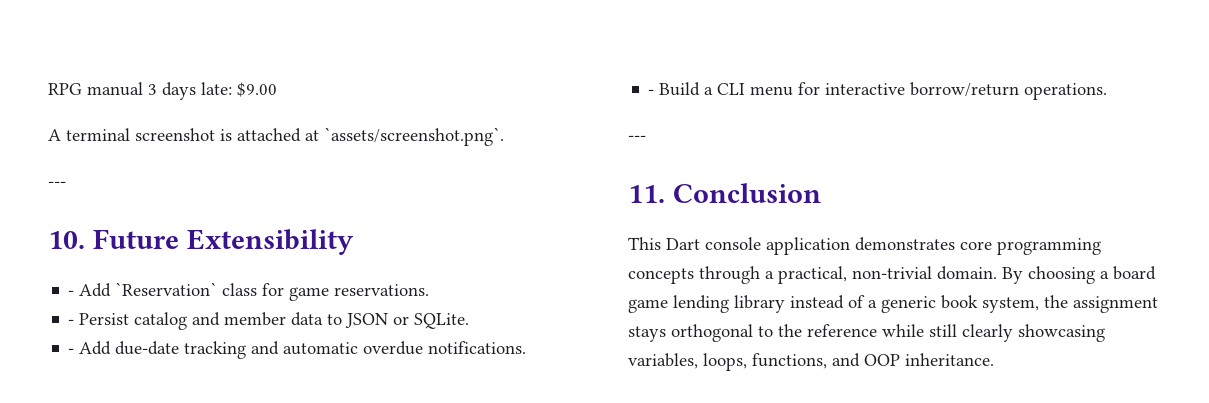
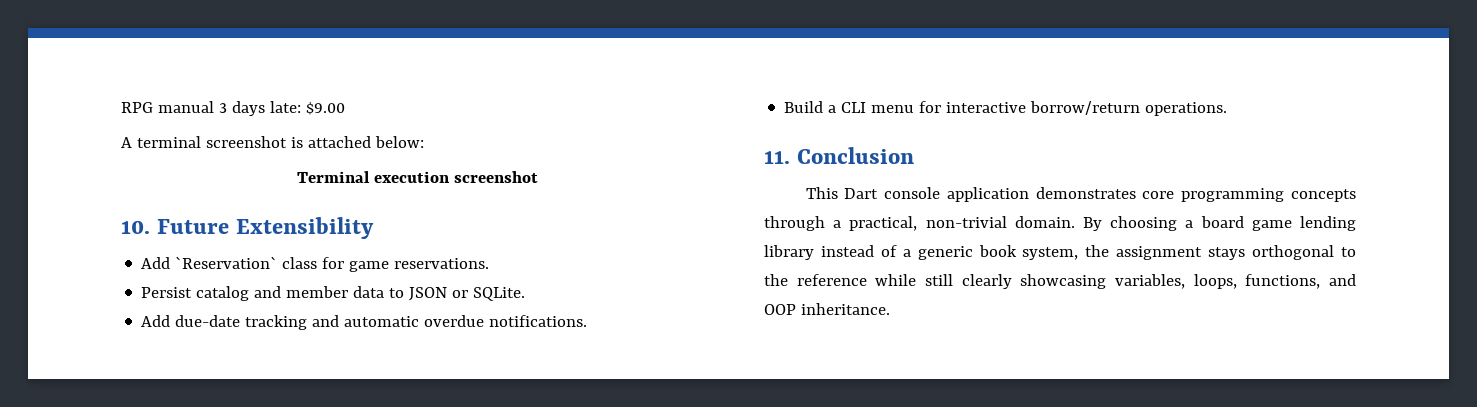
- A terminal screenshot is attached at `assets/screenshot.png`.
- ---
+ A terminal screenshot is attached below:
+ Terminal execution screenshot
- - Add `Reservation` class for game reservations.
+ Add `Reservation` class for game reservations.
- - Persist catalog and member data to JSON or SQLite.
+ Persist catalog and member data to JSON or SQLite.
- - Add due-date tracking and automatic overdue notifications.
+ Add due-date tracking and automatic overdue notifications.
- - Build a CLI menu for interactive borrow/return operations.
- ---
+ Build a CLI menu for interactive borrow/return operations.

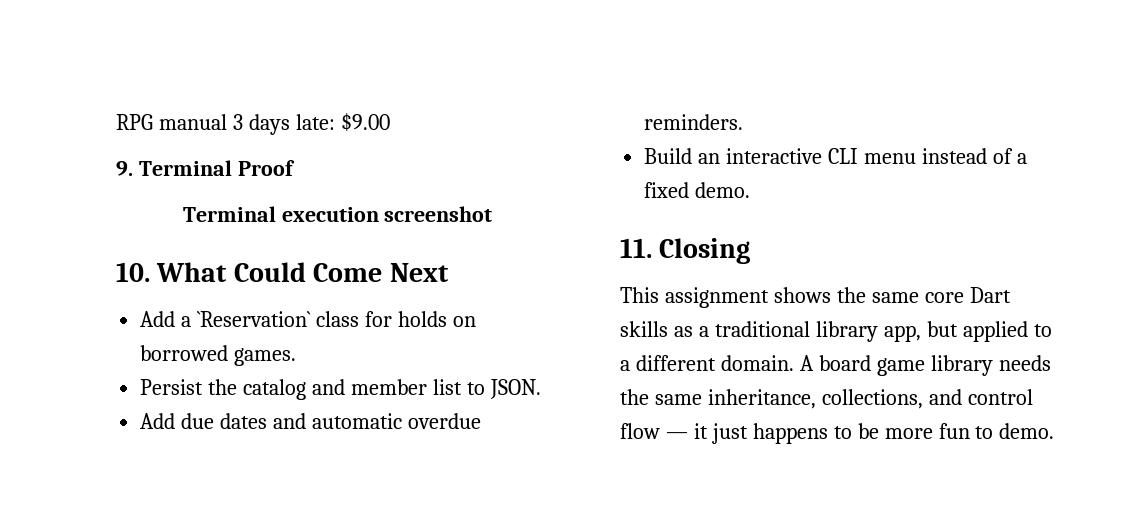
- A terminal screenshot is attached below:
+ 9. Terminal Proof
- 10. Future Extensibility
- Add `Reservation` class for game reservations.
+ 10. What Could Come Next
+ Add a `Reservation` class for holds on borrowed games.
- Persist catalog and member data to JSON or SQLite.
- Add due-date tracking and automatic overdue notifications.
+ Persist the catalog and member list to JSON.
+ Add due dates and automatic overdue reminders.
- Build a CLI menu for interactive borrow/return operations.
- 11. Conclusion
- This Dart console application demonstrates core programming concepts through a practical, non-trivial domain. By choosing a board game lending library instead of a generic book system, the assignment stays orthogonal to the reference while still clearly showcasing variables, loops, functions, and OOP inheritance.
+ Build an interactive CLI menu instead of a fixed demo.
+ 11. Closing
+ This assignment shows the same core Dart skills as a traditional library app, but applied to a different domain. A board game library needs the same inheritance, collections, and control flow — it just happens to be more fun to demo.

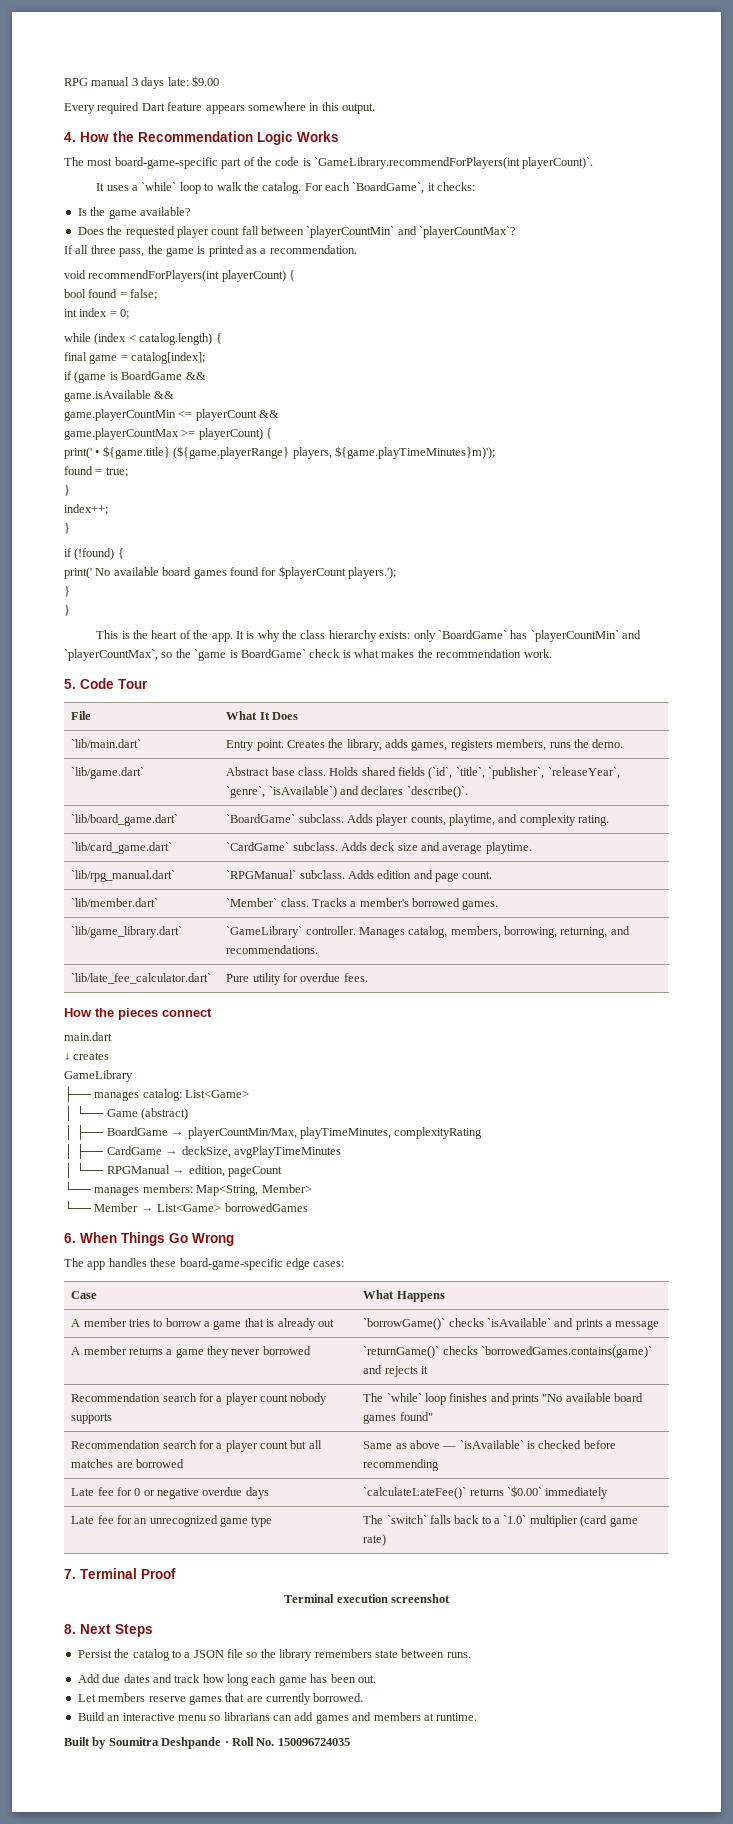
- 9. Terminal Proof
+ Every required Dart feature appears somewhere in this output.
+ 4. How the Recommendation Logic Works
+ The most board-game-specific part of the code is `GameLibrary.recommendForPlayers(int playerCount)`.
+ It uses a `while` loop to walk the catalog. For each `BoardGame`, it checks:
+ Is the game available?
+ Does the requested player count fall between `playerCountMin` and `playerCountMax`?
+ If all three pass, the game is printed as a recommendation.
+ void recommendForPlayers(int playerCount) {
+ bool found = false;
+ int index = 0;
+ while (index < catalog.length) {
+ final game = catalog[index];
+ if (game is BoardGame &&
+ game.isAvailable &&
+ game.playerCountMin <= playerCount &&
+ game.playerCountMax >= playerCount) {
+ print(' • ${game.title} (${game.playerRange} players, ${game.playTimeMinutes}m)');
+ found = true;
+ }
+ index++;
+ }
+ if (!found) {
+ print(' No available board games found for $playerCount players.');
+ }
+ }
+ This is the heart of the app. It is why the class hierarchy exists: only `BoardGame` has `playerCountMin` and `playerCountMax`, so the `game is BoardGame` check is what makes the recommendation work.
+ 5. Code Tour
+ File | What It Does
+ `lib/main.dart` | Entry point. Creates the library, adds games, registers members, runs the demo.
+ `lib/game.dart` | Abstract base class. Holds shared fields (`id`, `title`, `publisher`, `releaseYear`, `genre`, `isAvailable`) and declares `describe()`.
+ `lib/board_game.dart` | `BoardGame` subclass. Adds player counts, playtime, and complexity rating.
+ `lib/card_game.dart` | `CardGame` subclass. Adds deck size and average playtime.
+ `lib/rpg_manual.dart` | `RPGManual` subclass. Adds edition and page count.
+ `lib/member.dart` | `Member` class. Tracks a member's borrowed games.
+ `lib/game_library.dart` | `GameLibrary` controller. Manages catalog, members, borrowing, returning, and recommendations.
+ `lib/late_fee_calculator.dart` | Pure utility for overdue fees.
+ How the pieces connect
+ main.dart
+ ↓ creates
+ GameLibrary
+ ├── manages catalog: List<Game>
+ │ └── Game (abstract)
+ │ ├── BoardGame → playerCountMin/Max, playTimeMinutes, complexityRating
+ │ ├── CardGame → deckSize, avgPlayTimeMinutes
+ │ └── RPGManual → edition, pageCount
+ └── manages members: Map<String, Member>
+ └── Member → List<Game> borrowedGames
+ 6. When Things Go Wrong
+ The app handles these board-game-specific edge cases:
+ Case | What Happens
+ A member tries to borrow a game that is already out | `borrowGame()` checks `isAvailable` and prints a message
+ A member returns a game they never borrowed | `returnGame()` checks `borrowedGames.contains(game)` and rejects it
+ Recommendation search for a player count nobody supports | The `while` loop finishes and prints "No available board games found"
+ Recommendation search for a player count but all matches are borrowed | Same as above — `isAvailable` is checked before recommending
+ Late fee for 0 or negative overdue days | `calculateLateFee()` returns `$0.00` immediately
+ Late fee for an unrecognized game type | The `switch` falls back to a `1.0` multiplier (card game rate)
+ 7. Terminal Proof
- 10. What Could Come Next
- Add a `Reservation` class for holds on borrowed games.
- Persist the catalog and member list to JSON.
- Add due dates and automatic overdue reminders.
- Build an interactive CLI menu instead of a fixed demo.
- 11. Closing
- This assignment shows the same core Dart skills as a traditional library app, but applied to a different domain. A board game library needs the same inheritance, collections, and control flow — it just happens to be more fun to demo.
+ 8. Next Steps
+ Persist the catalog to a JSON file so the library remembers state between runs.
+ Add due dates and track how long each game has been out.
+ Let members reserve games that are currently borrowed.
+ Build an interactive menu so librarians can add games and members at runtime.
+ Built by Soumitra Deshpande · Roll No. 150096724035

